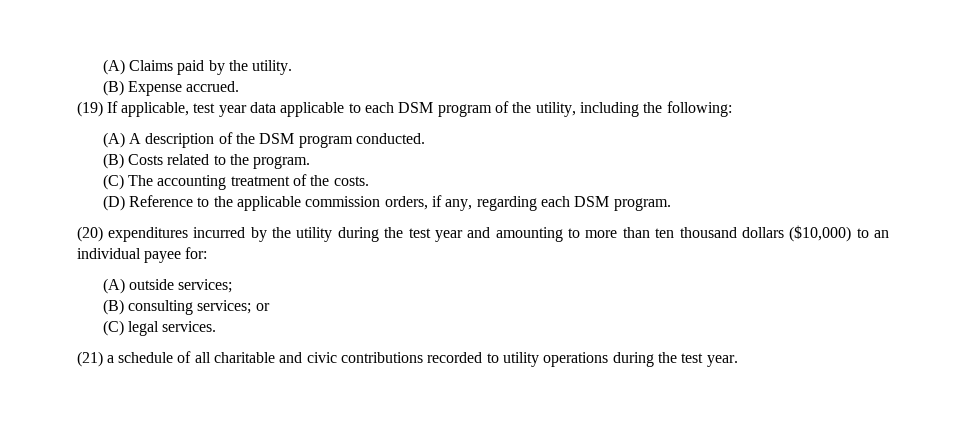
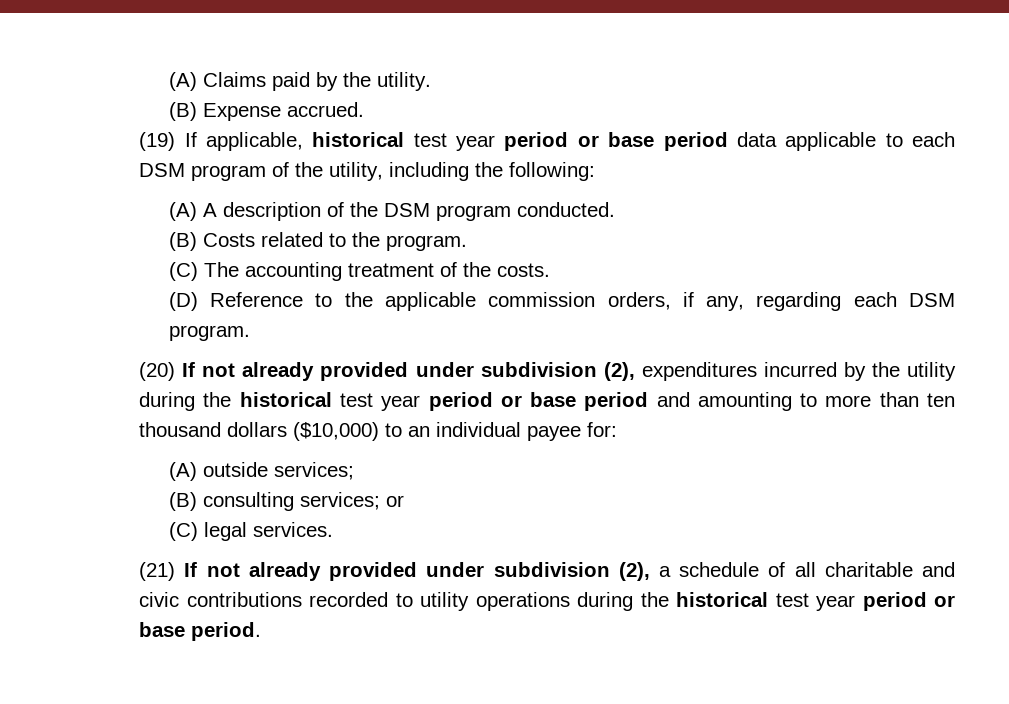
- (19) If applicable, test year data applicable to each DSM program of the utility, including the following:
+ (19) If applicable, historical test year period or base period data applicable to each DSM program of the utility, including the following:
- (20) expenditures incurred by the utility during the test year and amounting to more than ten thousand dollars ($10,000) to an individual payee for:
+ (20) If not already provided under subdivision (2), expenditures incurred by the utility during the historical test year period or base period and amounting to more than ten thousand dollars ($10,000) to an individual payee for:
- (21) a schedule of all charitable and civic contributions recorded to utility operations during the test year.
+ (21) If not already provided under subdivision (2), a schedule of all charitable and civic contributions recorded to utility operations during the historical test year period or base period.

